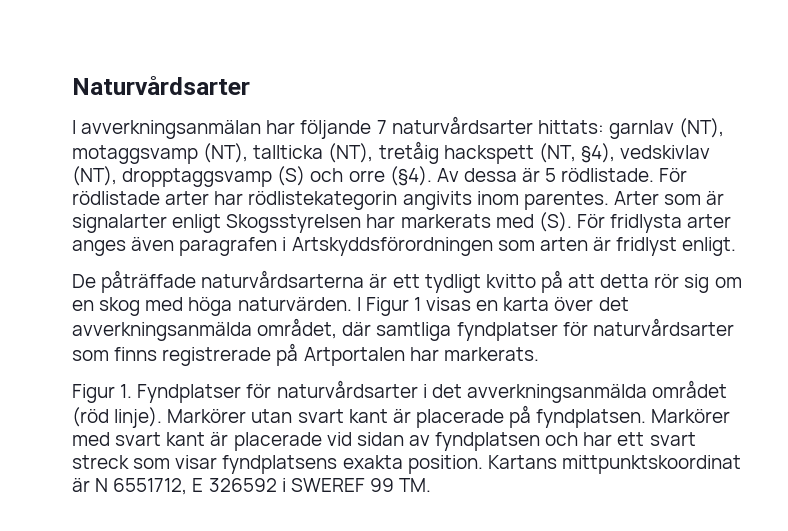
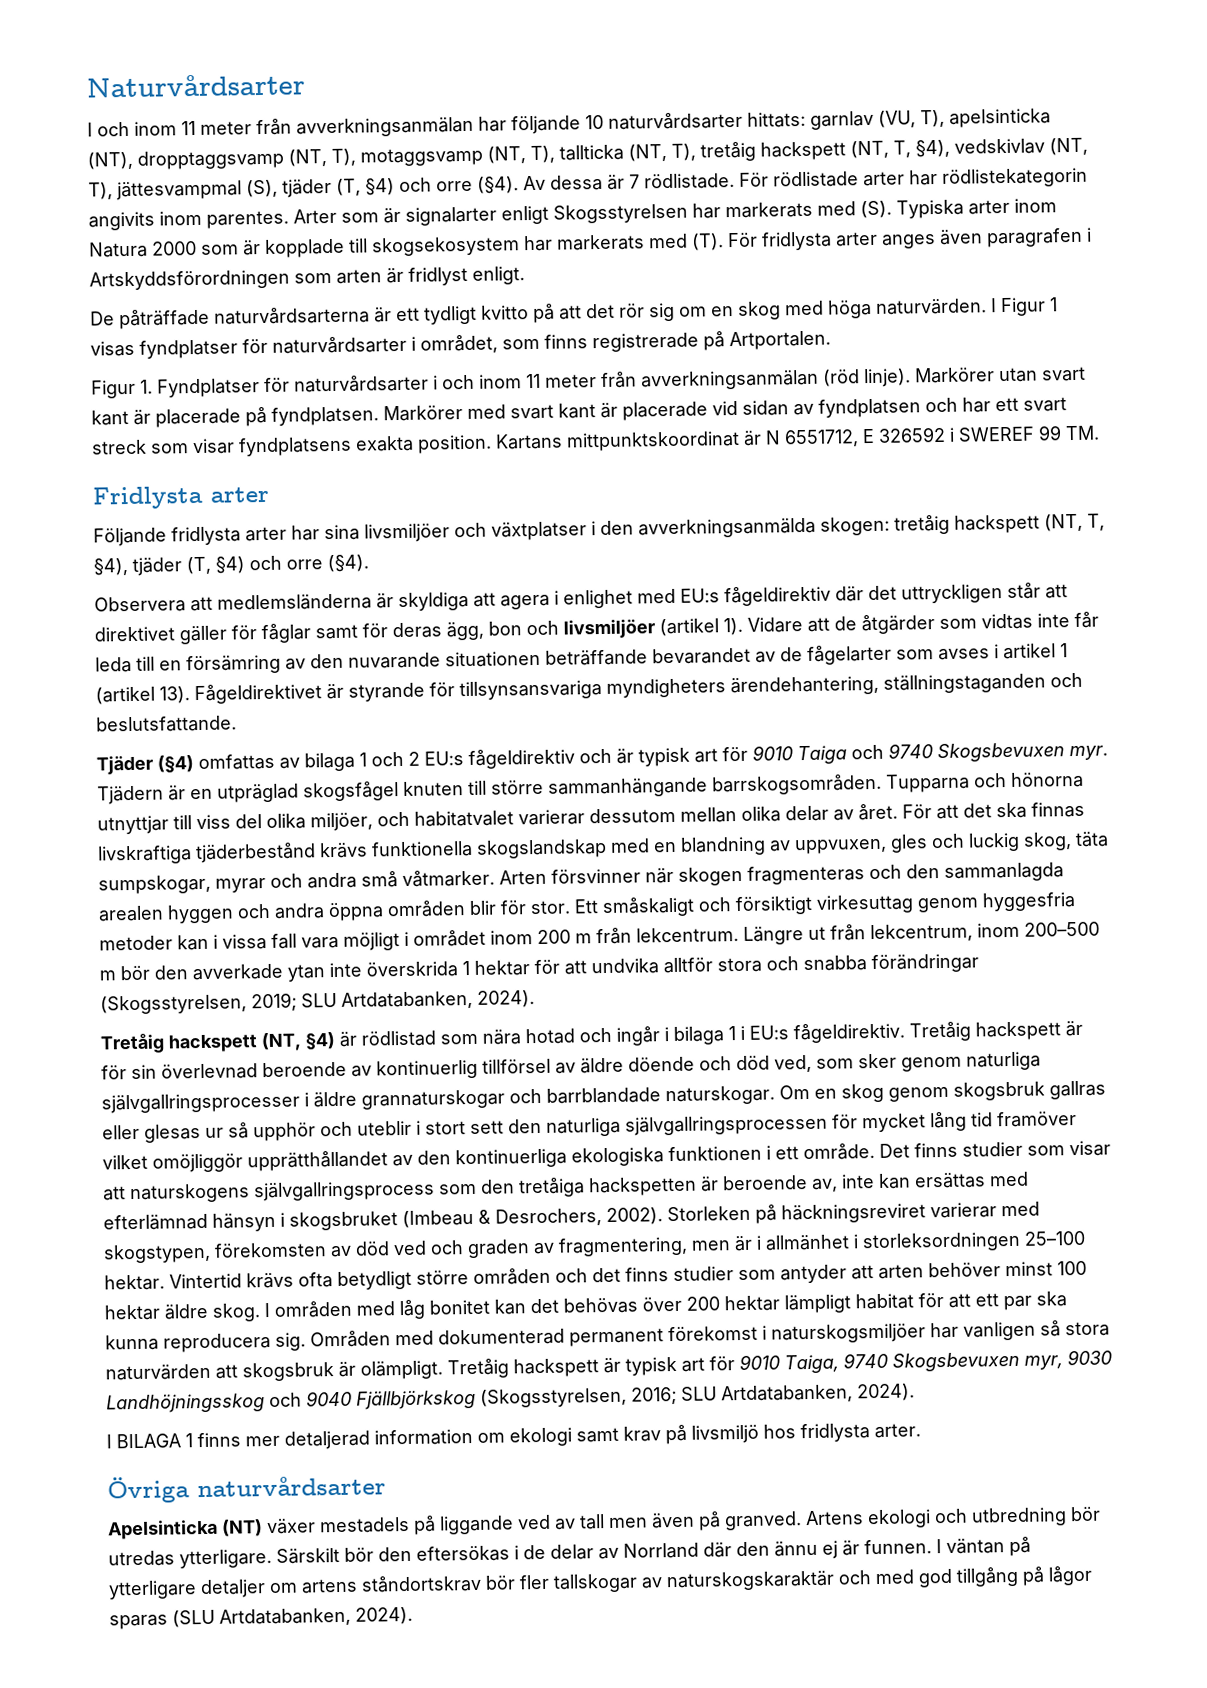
- I avverkningsanmälan har följande 7 naturvårdsarter hittats: garnlav (NT), motaggsvamp (NT), tallticka (NT), tretåig hackspett (NT, §4), vedskivlav (NT), dropptaggsvamp (S) och orre (§4).
+ I och inom 11 meter från avverkningsanmälan har följande 10 naturvårdsarter hittats: garnlav (VU, T), apelsinticka (NT), dropptaggsvamp (NT, T), motaggsvamp (NT, T), tallticka (NT, T), tretåig hackspett (NT, T, §4), vedskivlav (NT, T), jättesvampmal (S), tjäder (T, §4) och orre (§4).
- Av dessa är 5 rödlistade.
+ Av dessa är 7 rödlistade.
- Arter som är signalarter enligt Skogsstyrelsen har markerats med (S). För fridlysta arter anges även paragrafen i Artskyddsförordningen som arten är fridlyst enligt.
+ Arter som är signalarter enligt Skogsstyrelsen har markerats med (S). Typiska arter inom Natura 2000 som är kopplade till skogsekosystem har markerats med (T). För fridlysta arter anges även paragrafen i Artskyddsförordningen som arten är fridlyst enligt.
- De påträffade naturvårdsarterna är ett tydligt kvitto på att detta rör sig om en skog med höga naturvärden.
+ De påträffade naturvårdsarterna är ett tydligt kvitto på att det rör sig om en skog med höga naturvärden.
- I Figur 1 visas en karta över det avverkningsanmälda området, där samtliga fyndplatser för naturvårdsarter som finns registrerade på Artportalen har markerats.
+ I Figur 1 visas fyndplatser för naturvårdsarter i området, som finns registrerade på Artportalen.
- Figur 1. Fyndplatser för naturvårdsarter i det avverkningsanmälda området (röd linje).
+ Figur 1. Fyndplatser för naturvårdsarter i och inom 11 meter från avverkningsanmälan (röd linje).
+ Fridlysta arter
+ Följande fridlysta arter har sina livsmiljöer och växtplatser i den avverkningsanmälda skogen: tretåig hackspett (NT, T, §4), tjäder (T, §4) och orre (§4).
+ Observera att medlemsländerna är skyldiga att agera i enlighet med EU:s fågeldirektiv där det uttryckligen står att direktivet gäller för fåglar samt för deras ägg, bon och livsmiljöer (artikel 1). Vidare att de åtgärder som vidtas inte får leda till en försämring av den nuvarande situationen beträffande bevarandet av de fågelarter som avses i artikel 1 (artikel 13). Fågeldirektivet är styrande för tillsynsansvariga myndigheters ärendehantering, ställningstaganden och beslutsfattande.
+ Tjäder (§4) omfattas av bilaga 1 och 2 EU:s fågeldirektiv och är typisk art för 9010 Taiga och 9740 Skogsbevuxen myr. Tjädern är en utpräglad skogsfågel knuten till större sammanhängande barrskogsområden. Tupparna och hönorna utnyttjar till viss del olika miljöer, och habitatvalet varierar dessutom mellan olika delar av året. För att det ska finnas livskraftiga tjäderbestånd krävs funktionella skogslandskap med en blandning av uppvuxen, gles och luckig skog, täta sumpskogar, myrar och andra små våtmarker. Arten försvinner när skogen fragmenteras och den sammanlagda arealen hyggen och andra öppna områden blir för stor. Ett småskaligt och försiktigt virkesuttag genom hyggesfria metoder kan i vissa fall vara möjligt i området inom 200 m från lekcentrum. Längre ut från lekcentrum, inom 200–500 m bör den avverkade ytan inte överskrida 1 hektar för att undvika alltför stora och snabba förändringar (Skogsstyrelsen, 2019; SLU Artdatabanken, 2024).
+ Tretåig hackspett (NT, §4) är rödlistad som nära hotad och ingår i bilaga 1 i EU:s fågeldirektiv. Tretåig hackspett är för sin överlevnad beroende av kontinuerlig tillförsel av äldre döende och död ved, som sker genom naturliga självgallringsprocesser i äldre grannaturskogar och barrblandade naturskogar. Om en skog genom skogsbruk gallras eller glesas ur så upphör och uteblir i stort sett den naturliga självgallringsprocessen för mycket lång tid framöver vilket omöjliggör upprätthållandet av den kontinuerliga ekologiska funktionen i ett område. Det finns studier som visar att naturskogens självgallringsprocess som den tretåiga hackspetten är beroende av, inte kan ersättas med efterlämnad hänsyn i skogsbruket (Imbeau & Desrochers, 2002). Storleken på häckningsreviret varierar med skogstypen, förekomsten av död ved och graden av fragmentering, men är i allmänhet i storleksordningen 25–100 hektar. Vintertid krävs ofta betydligt större områden och det finns studier som antyder att arten behöver minst 100 hektar äldre skog. I områden med låg bonitet kan det behövas över 200 hektar lämpligt habitat för att ett par ska kunna reproducera sig. Områden med dokumenterad permanent förekomst i naturskogsmiljöer har vanligen så stora naturvärden att skogsbruk är olämpligt. Tretåig hackspett är typisk art för 9010 Taiga, 9740 Skogsbevuxen myr, 9030 Landhöjningsskog och 9040 Fjällbjörkskog (Skogsstyrelsen, 2016; SLU Artdatabanken, 2024).
+ I BILAGA 1 finns mer detaljerad information om ekologi samt krav på livsmiljö hos fridlysta arter.
+ Övriga naturvårdsarter
+ Apelsinticka (NT) växer mestadels på liggande ved av tall men även på granved. Artens ekologi och utbredning bör utredas ytterligare. Särskilt bör den eftersökas i de delar av Norrland där den ännu ej är funnen. I väntan på ytterligare detaljer om artens ståndortskrav bör fler tallskogar av naturskogskaraktär och med god tillgång på lågor sparas (SLU Artdatabanken, 2024).

